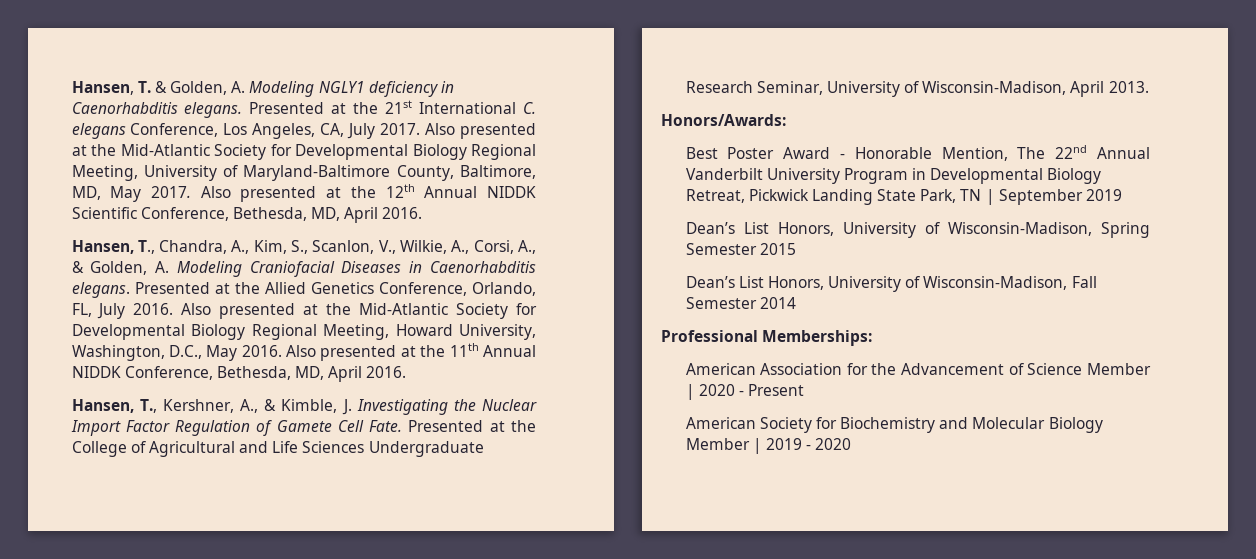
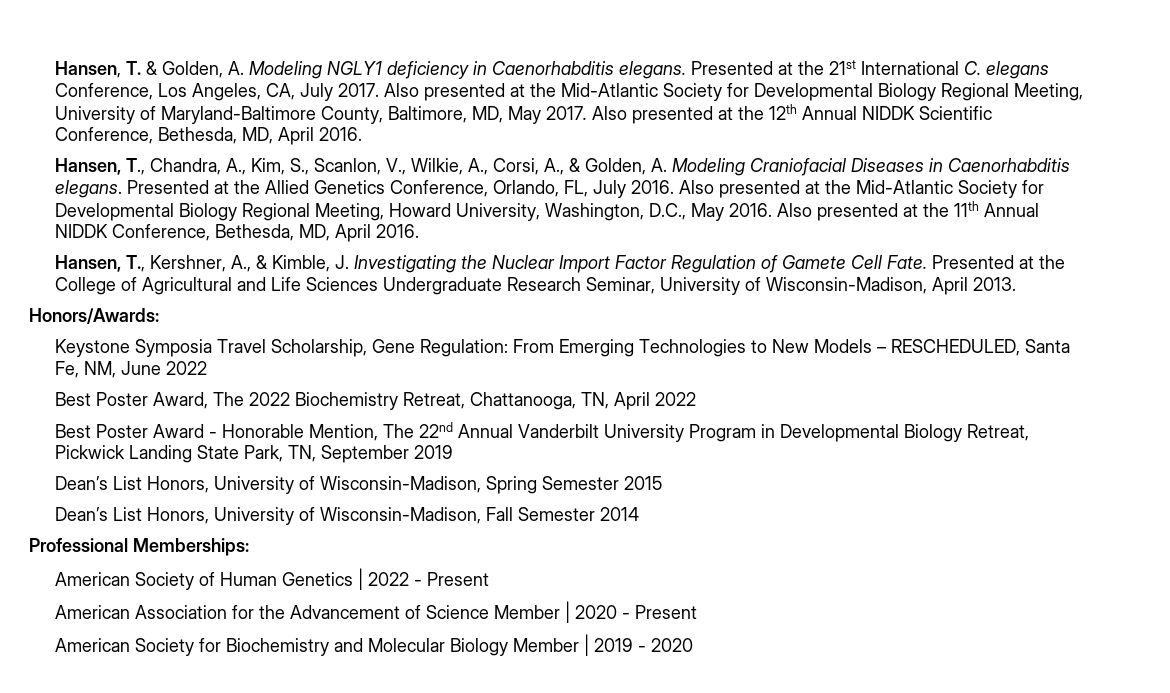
+ Keystone Symposia Travel Scholarship, Gene Regulation: From Emerging Technologies to New Models – RESCHEDULED, Santa Fe, NM, June 2022
+ Best Poster Award, The 2022 Biochemistry Retreat, Chattanooga, TN, April 2022
- Best Poster Award - Honorable Mention, The 22nd Annual Vanderbilt University Program in Developmental Biology Retreat, Pickwick Landing State Park, TN | September 2019
+ Best Poster Award - Honorable Mention, The 22nd Annual Vanderbilt University Program in Developmental Biology Retreat, Pickwick Landing State Park, TN, September 2019
+ American Society of Human Genetics | 2022 - Present

